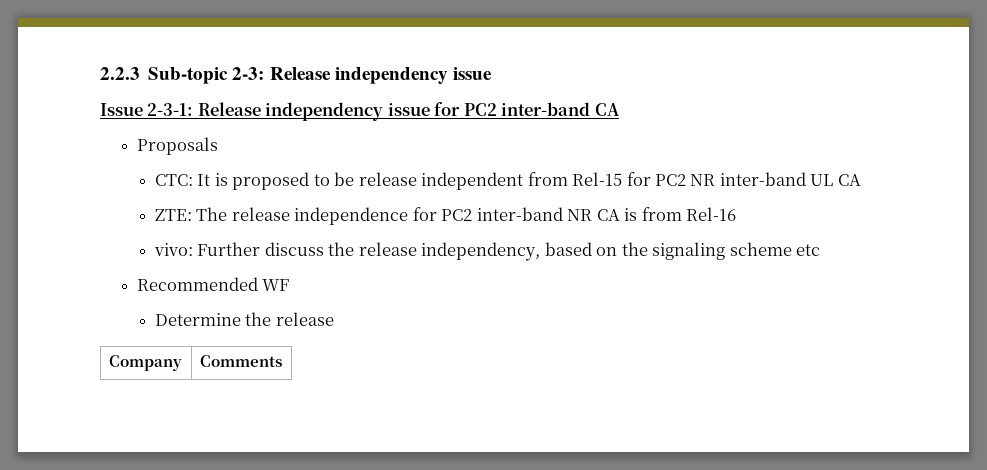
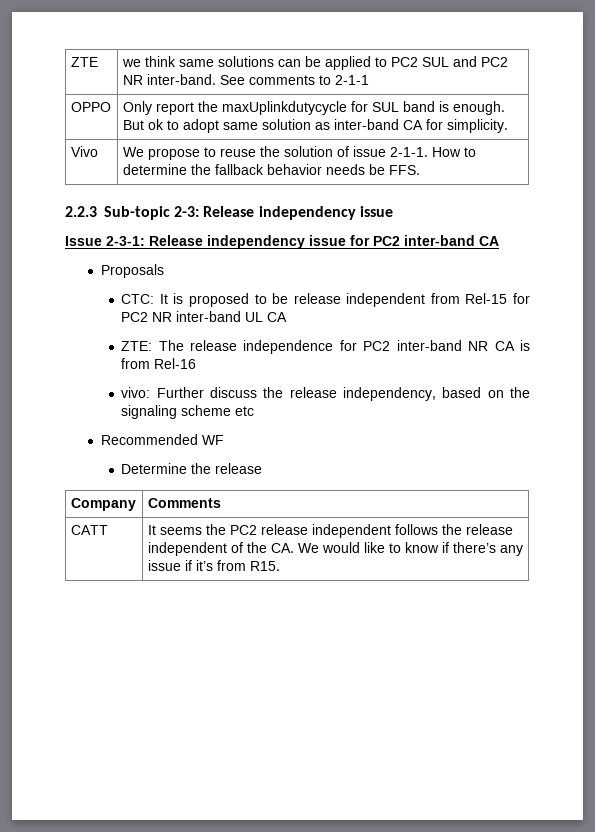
+ ZTE | we think same solutions can be applied to PC2 SUL and PC2 NR inter-band. See comments to 2-1-1
+ OPPO | Only report the maxUplinkdutycycle for SUL band is enough. But ok to adopt same solution as inter-band CA for simplicity.
+ Vivo | We propose to reuse the solution of issue 2-1-1. How to determine the fallback behavior needs be FFS.
+ CATT | It seems the PC2 release independent follows the release independent of the CA. We would like to know if there’s any issue if it’s from R15.

